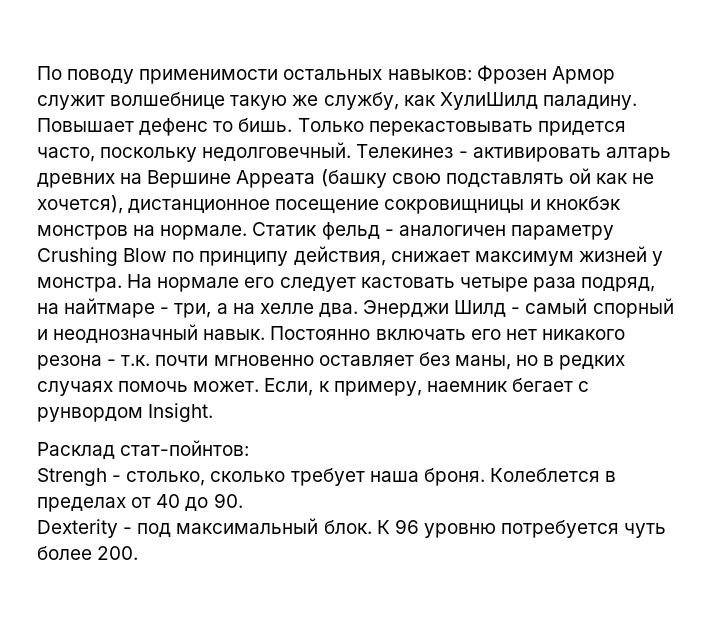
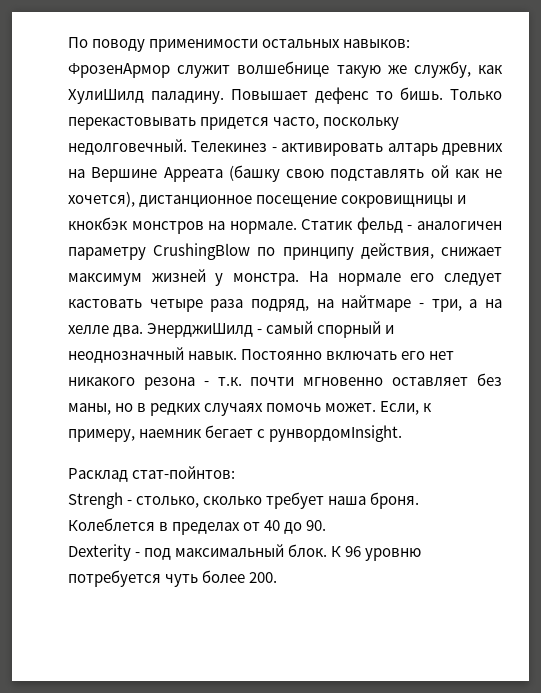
- По поводу применимости остальных навыков: Фрозен Армор служит волшебнице такую же службу, как ХулиШилд паладину.
+ По поводу применимости остальных навыков: ФрозенАрмор служит волшебнице такую же службу, как ХулиШилд паладину.
- Статик фельд - аналогичен параметру Crushing Blow по принципу действия, снижает максимум жизней у монстра.
+ Статик фельд - аналогичен параметру CrushingBlow по принципу действия, снижает максимум жизней у монстра.
- Энерджи Шилд - самый спорный и неоднозначный навык.
+ ЭнерджиШилд - самый спорный и неоднозначный навык.
- Если, к примеру, наемник бегает с рунвордом Insight.
+ Если, к примеру, наемник бегает с рунвордомInsight.

